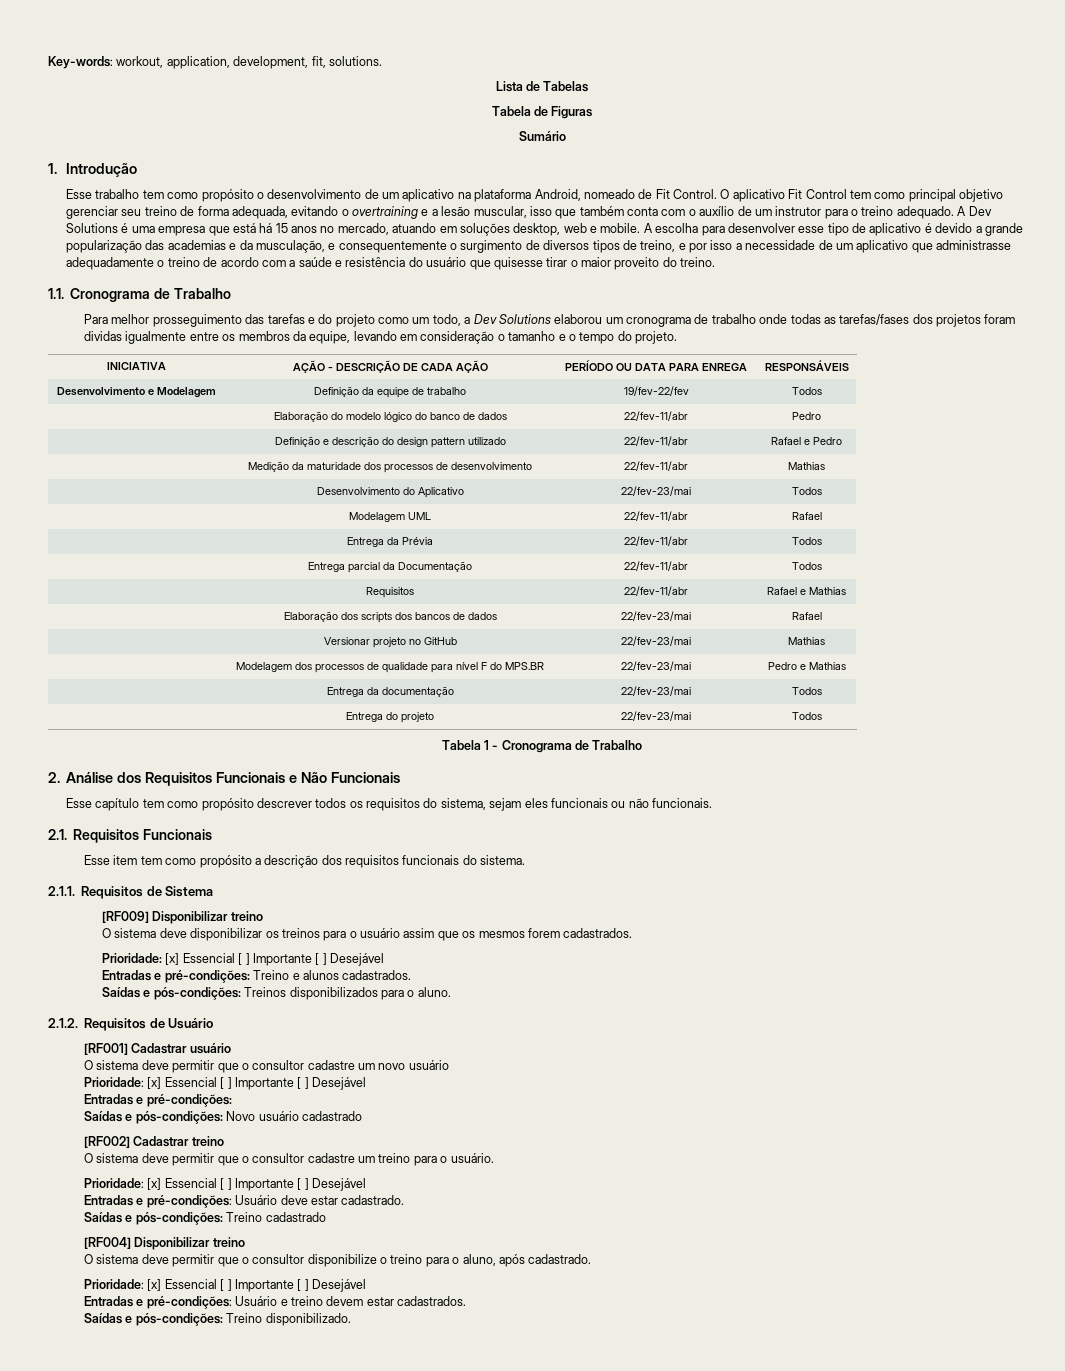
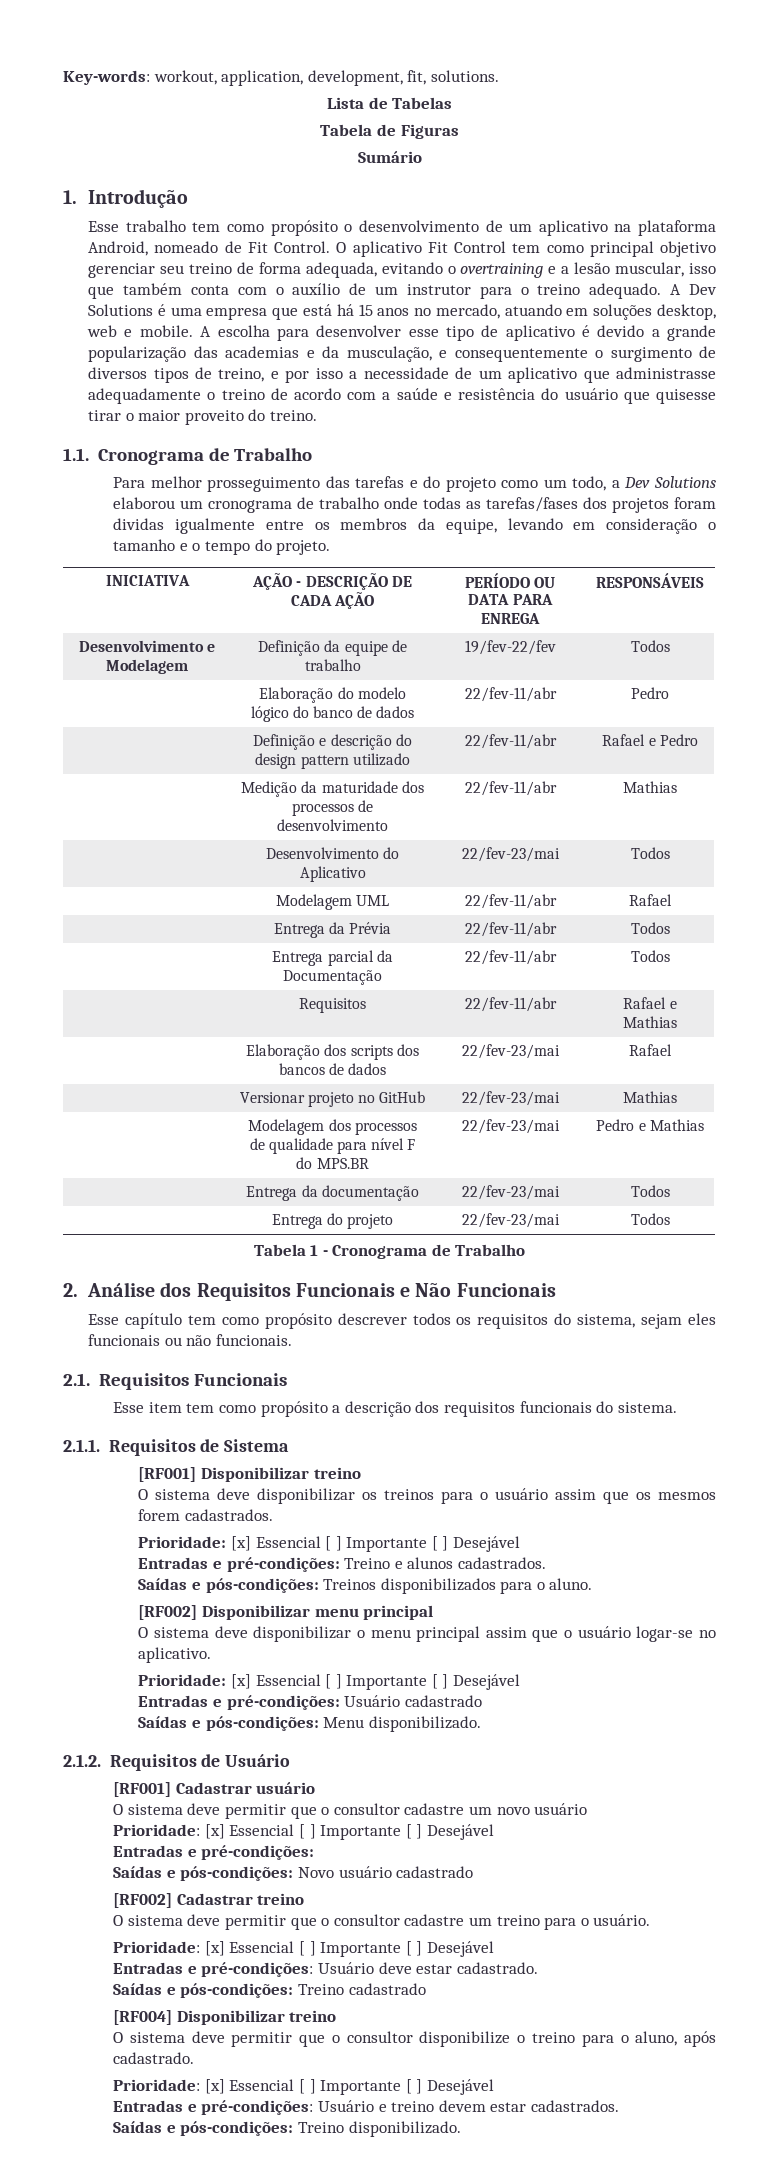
- [RF009] Disponibilizar treino
+ [RF001] Disponibilizar treino
+ [RF002] Disponibilizar menu principal
+ O sistema deve disponibilizar o menu principal assim que o usuário logar-se no aplicativo.
+ Prioridade: [x] Essencial [ ] Importante [ ] Desejável
+ Entradas e pré-condições: Usuário cadastrado
+ Saídas e pós-condições: Menu disponibilizado.

